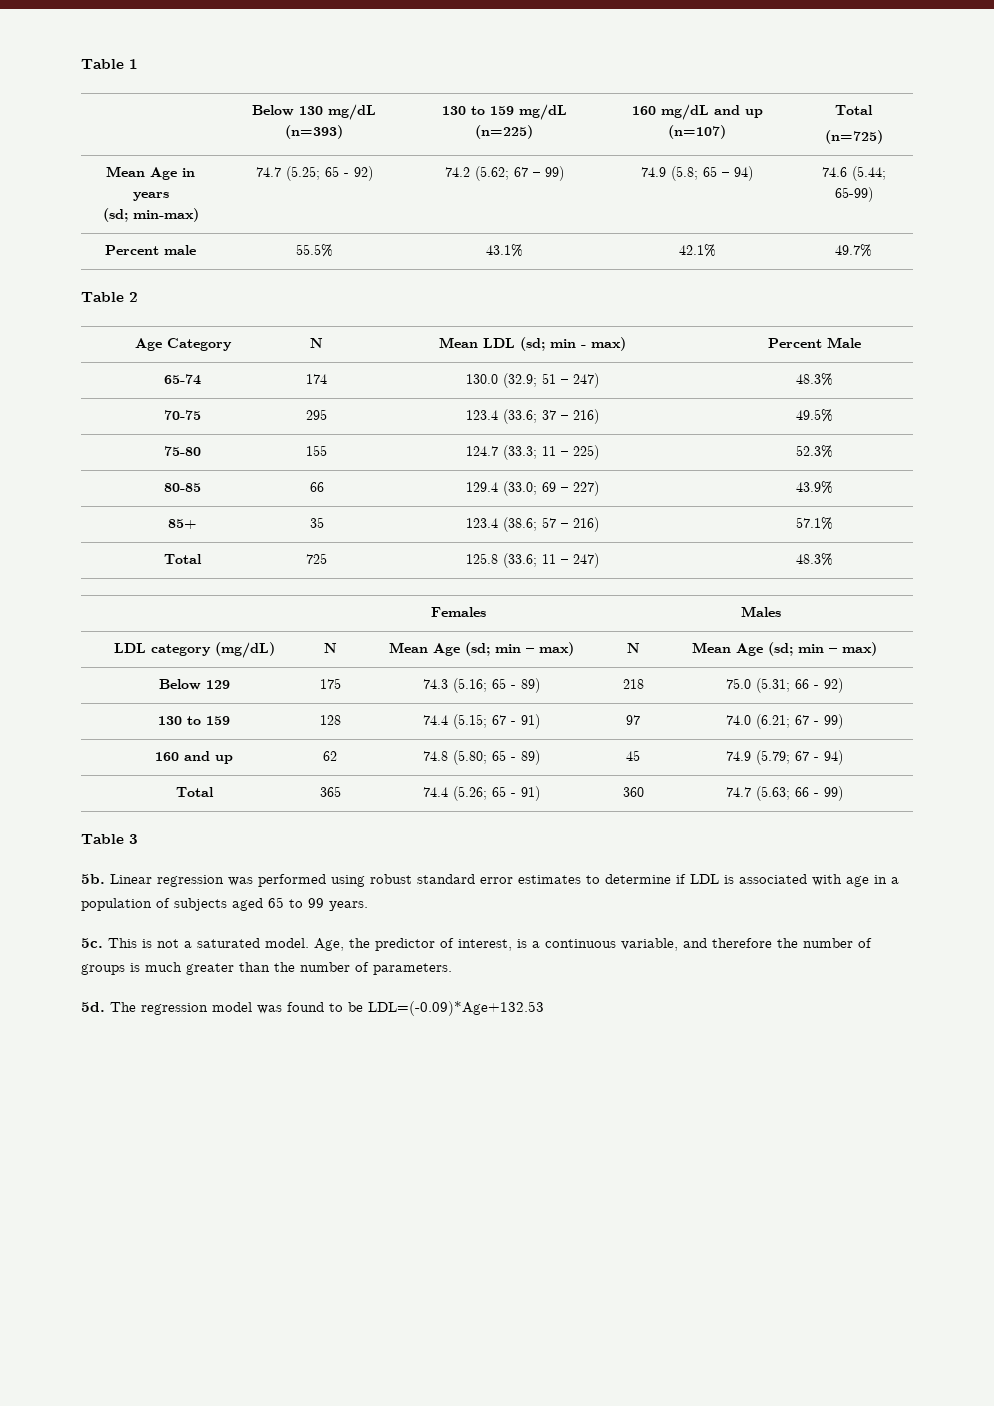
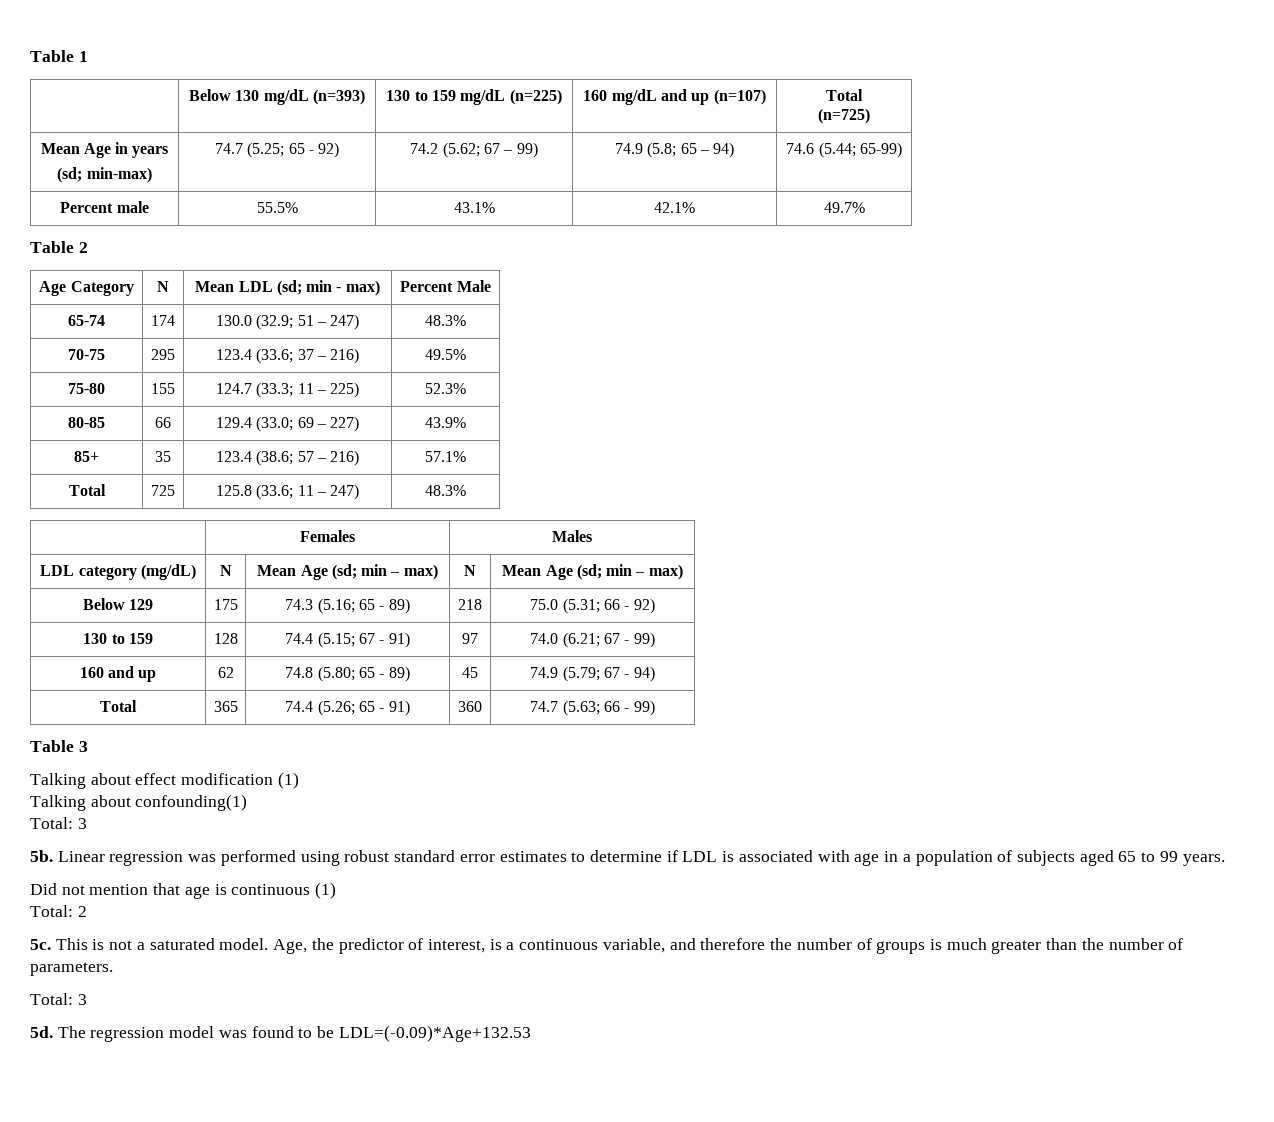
+ Talking about effect modification (1)
+ Talking about confounding(1)
+ Total: 3
+ Did not mention that age is continuous (1)
+ Total: 2
  Age, the predictor of interest, is a continuous variable, and therefore the number of groups is much greater than the number of parameters.
+ Total: 3

